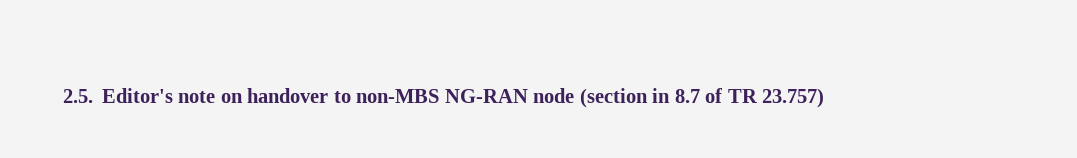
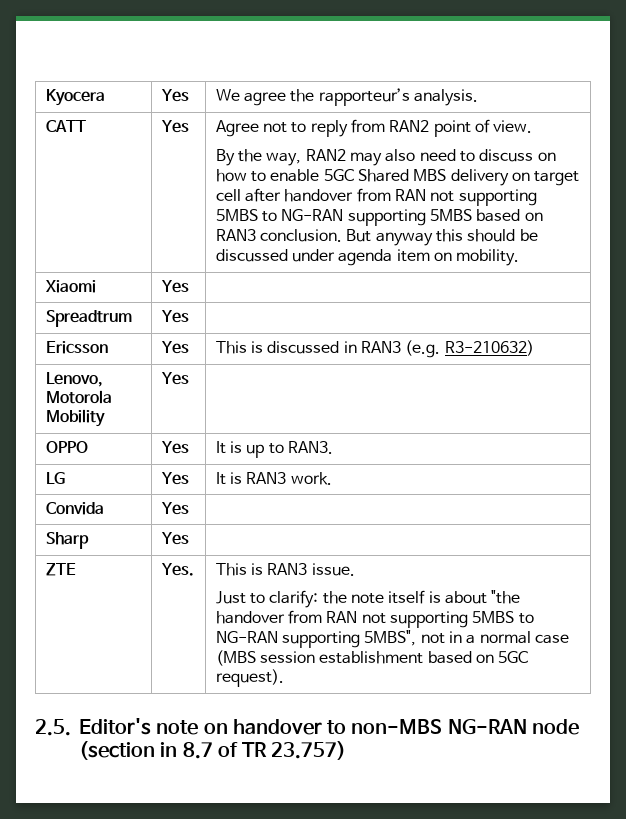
+ Kyocera | Yes | We agree the rapporteur’s analysis.
+ CATT | Yes | Agree not to reply from RAN2 point of view.
+ By the way, RAN2 may also need to discuss on how to enable 5GC Shared MBS delivery on target cell after handover from RAN not supporting 5MBS to NG-RAN supporting 5MBS based on RAN3 conclusion. But anyway this should be discussed under agenda item on mobility.
+ Xiaomi | Yes |
+ Spreadtrum | Yes |
+ Ericsson | Yes | This is discussed in RAN3 (e.g. R3-210632)
+ Lenovo, Motorola Mobility | Yes |
+ OPPO | Yes | It is up to RAN3.
+ LG | Yes | It is RAN3 work.
+ Convida | Yes |
+ Sharp | Yes |
+ ZTE | Yes. | This is RAN3 issue.
+ Just to clarify: the note itself is about "the handover from RAN not supporting 5MBS to NG-RAN supporting 5MBS", not in a normal case (MBS session establishment based on 5GC request).

